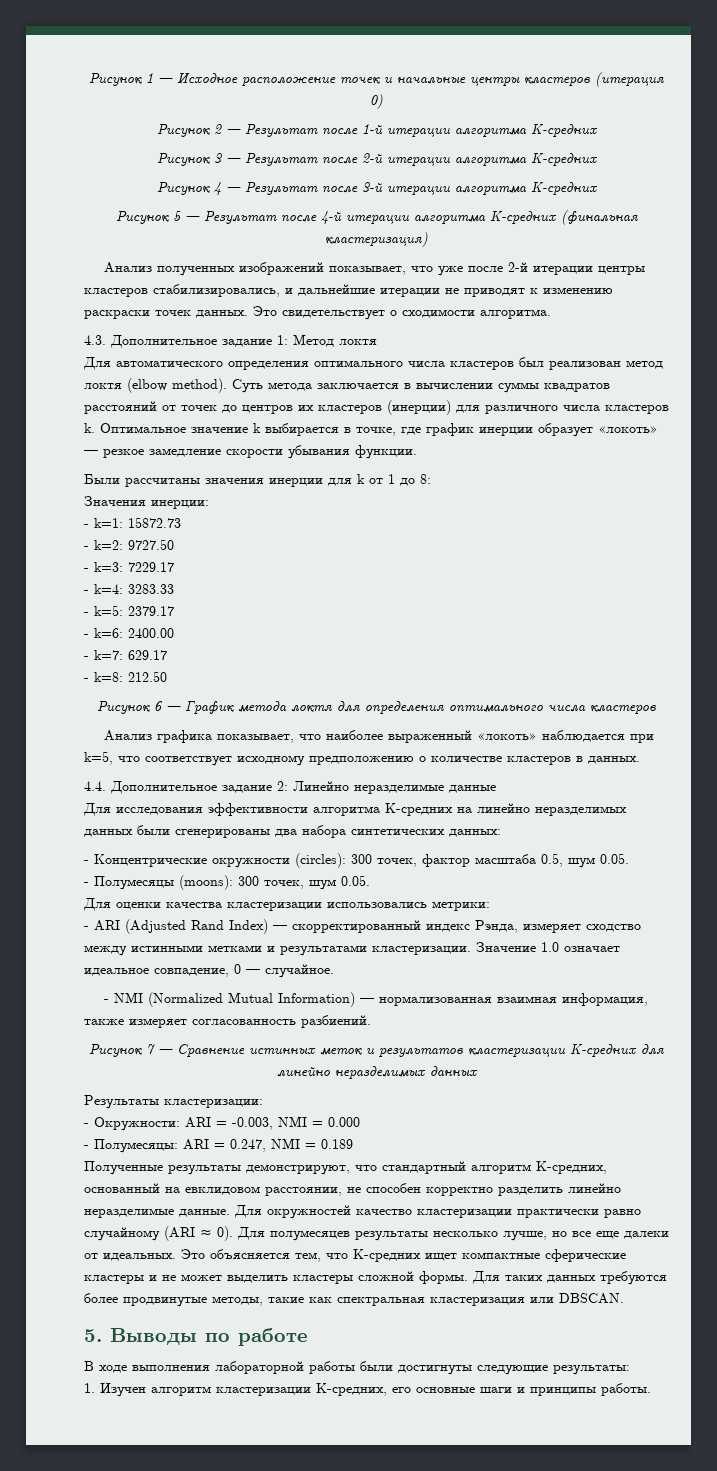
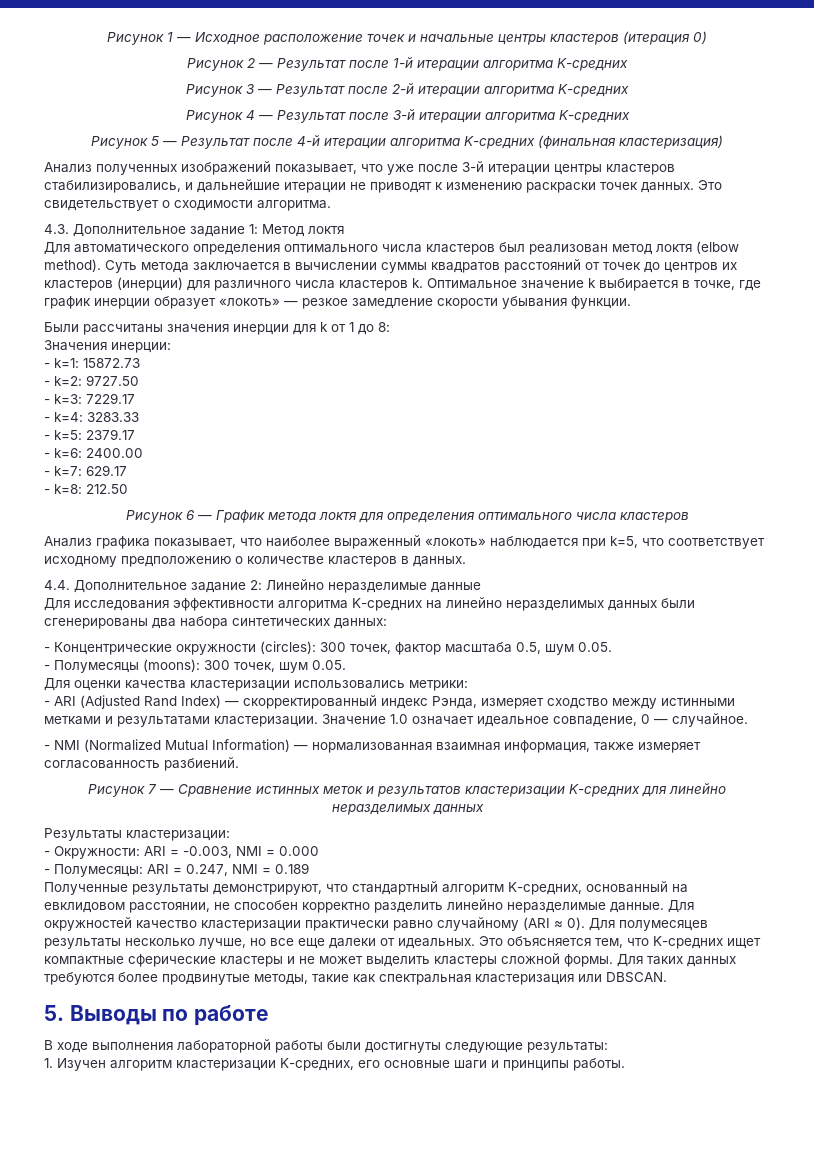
- Анализ полученных изображений показывает, что уже после 2-й итерации центры кластеров стабилизировались, и дальнейшие итерации не приводят к изменению раскраски точек данных.
+ Анализ полученных изображений показывает, что уже после 3-й итерации центры кластеров стабилизировались, и дальнейшие итерации не приводят к изменению раскраски точек данных.

